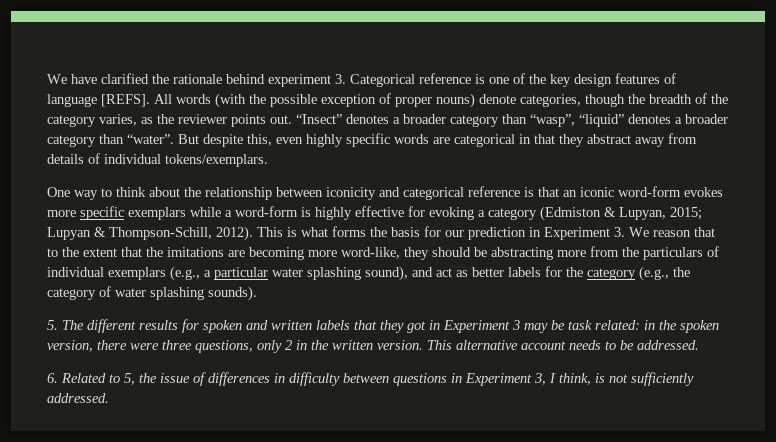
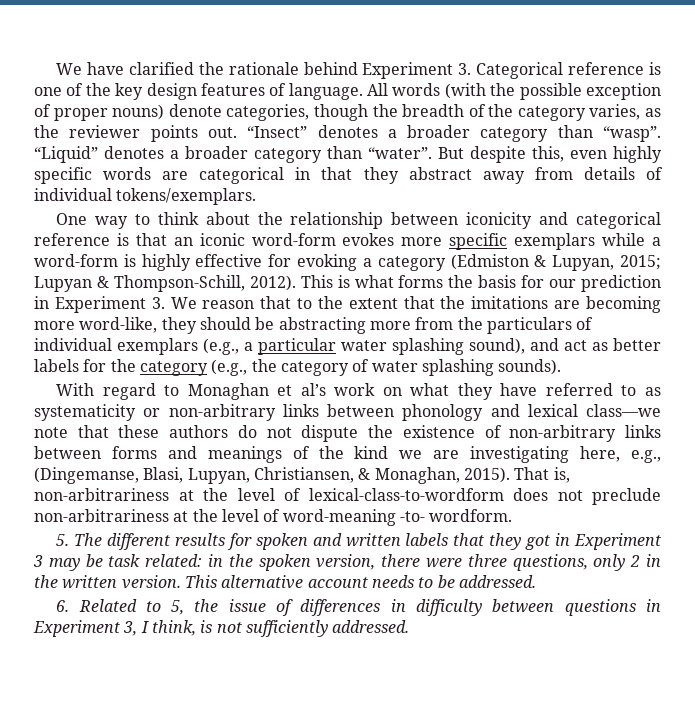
- We have clarified the rationale behind experiment 3. Categorical reference is one of the key design features of language [REFS].
+ We have clarified the rationale behind Experiment 3. Categorical reference is one of the key design features of language.
- “Insect” denotes a broader category than “wasp”, “liquid” denotes a broader category than “water”.
+ “Insect” denotes a broader category than “wasp”. “Liquid” denotes a broader category than “water”.
+ With regard to Monaghan et al’s work on what they have referred to as systematicity or non-arbitrary links between phonology and lexical class—we note that these authors do not dispute the existence of non-arbitrary links between forms and meanings of the kind we are investigating here, e.g., (Dingemanse, Blasi, Lupyan, Christiansen, & Monaghan, 2015). That is, non-arbitrariness at the level of lexical-class-to-wordform does not preclude non-arbitrariness at the level of word-meaning -to- wordform.

